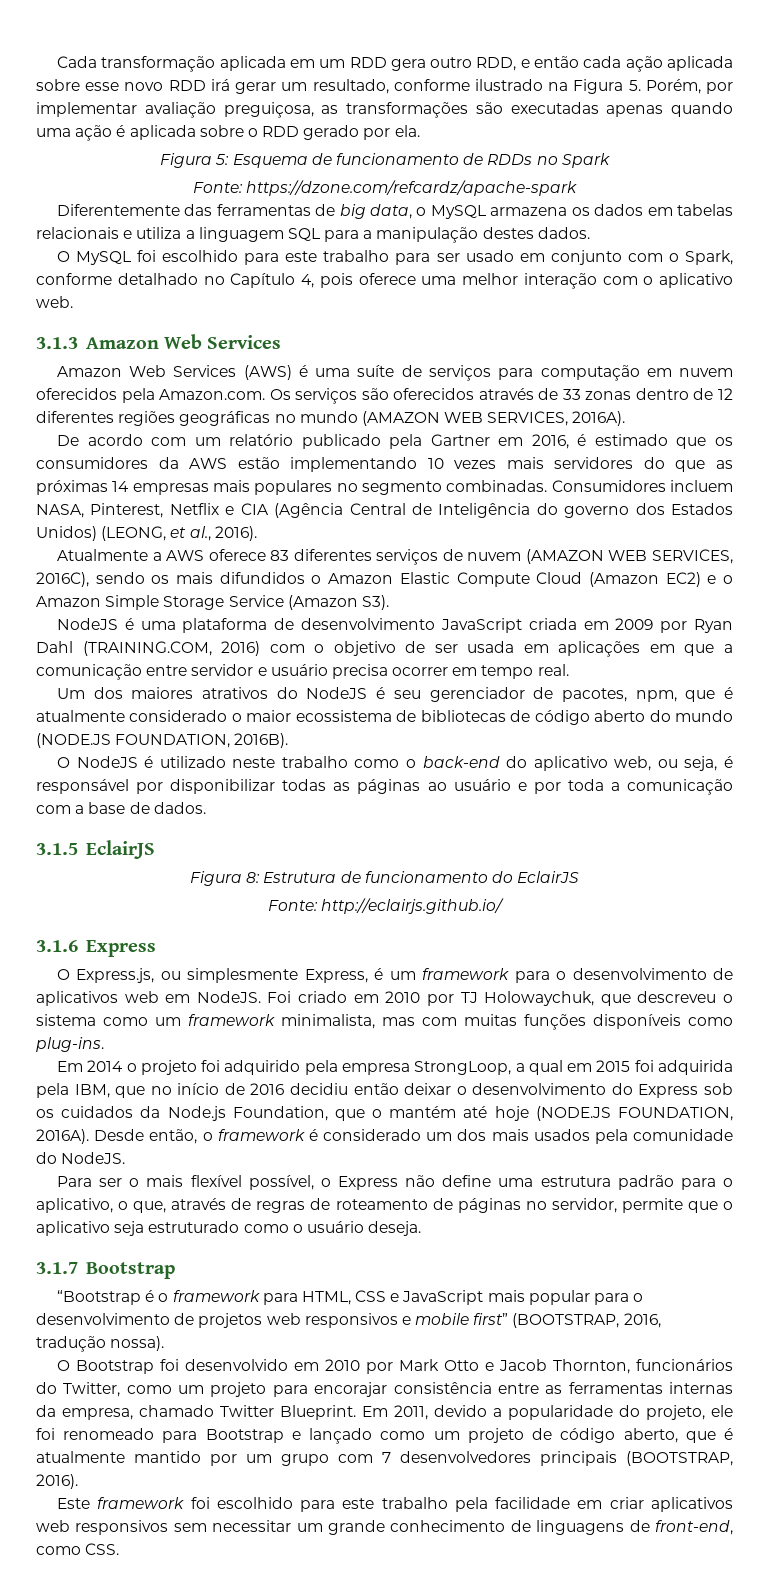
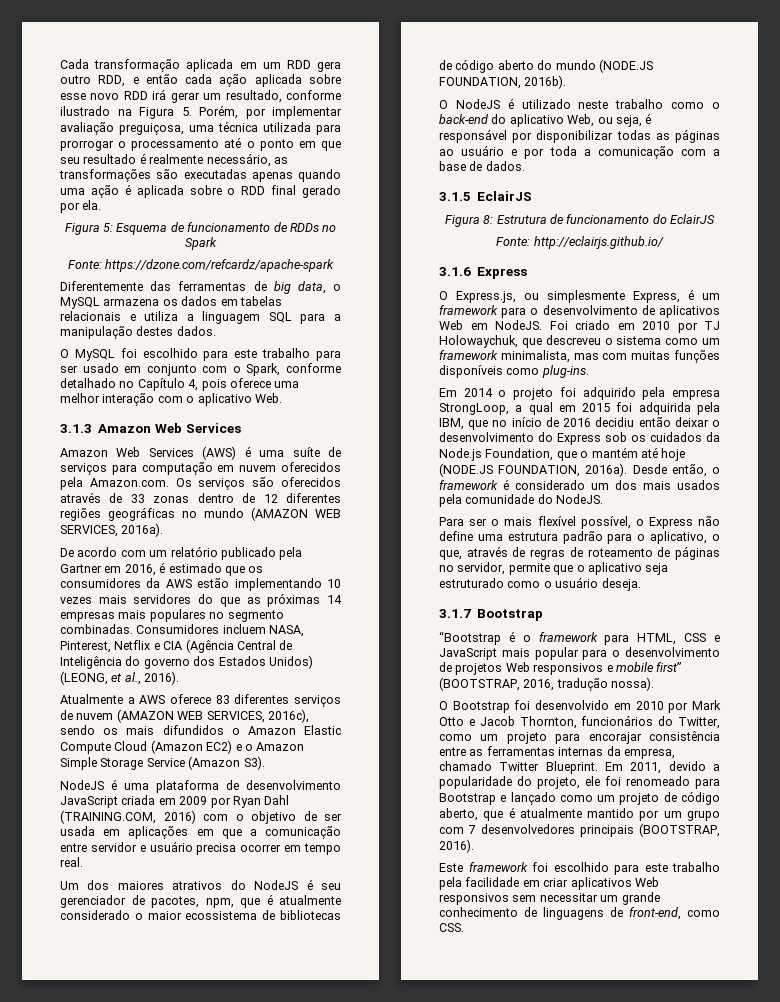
- Cada transformação aplicada em um RDD gera outro RDD, e então cada ação aplicada sobre esse novo RDD irá gerar um resultado, conforme ilustrado na Figura 5. Porém, por implementar avaliação preguiçosa, as transformações são executadas apenas quando uma ação é aplicada sobre o RDD gerado por ela.
+ Cada transformação aplicada em um RDD gera outro RDD, e então cada ação aplicada sobre esse novo RDD irá gerar um resultado, conforme ilustrado na Figura 5. Porém, por implementar avaliação preguiçosa, uma técnica utilizada para prorrogar o processamento até o ponto em que seu resultado é realmente necessário, as transformações são executadas apenas quando uma ação é aplicada sobre o RDD final gerado por ela.
- O MySQL foi escolhido para este trabalho para ser usado em conjunto com o Spark, conforme detalhado no Capítulo 4, pois oferece uma melhor interação com o aplicativo web.
+ O MySQL foi escolhido para este trabalho para ser usado em conjunto com o Spark, conforme detalhado no Capítulo 4, pois oferece uma melhor interação com o aplicativo Web.
- Amazon Web Services (AWS) é uma suíte de serviços para computação em nuvem oferecidos pela Amazon.com. Os serviços são oferecidos através de 33 zonas dentro de 12 diferentes regiões geográficas no mundo (AMAZON WEB SERVICES, 2016A).
+ Amazon Web Services (AWS) é uma suíte de serviços para computação em nuvem oferecidos pela Amazon.com. Os serviços são oferecidos através de 33 zonas dentro de 12 diferentes regiões geográficas no mundo (AMAZON WEB SERVICES, 2016a).
- Atualmente a AWS oferece 83 diferentes serviços de nuvem (AMAZON WEB SERVICES, 2016C), sendo os mais difundidos o Amazon Elastic Compute Cloud (Amazon EC2) e o Amazon Simple Storage Service (Amazon S3).
+ Atualmente a AWS oferece 83 diferentes serviços de nuvem (AMAZON WEB SERVICES, 2016c), sendo os mais difundidos o Amazon Elastic Compute Cloud (Amazon EC2) e o Amazon Simple Storage Service (Amazon S3).
- Um dos maiores atrativos do NodeJS é seu gerenciador de pacotes, npm, que é atualmente considerado o maior ecossistema de bibliotecas de código aberto do mundo (NODE.JS FOUNDATION, 2016B).
+ Um dos maiores atrativos do NodeJS é seu gerenciador de pacotes, npm, que é atualmente considerado o maior ecossistema de bibliotecas de código aberto do mundo (NODE.JS FOUNDATION, 2016b).
- O NodeJS é utilizado neste trabalho como o back-end do aplicativo web, ou seja, é responsável por disponibilizar todas as páginas ao usuário e por toda a comunicação com a base de dados.
+ O NodeJS é utilizado neste trabalho como o back-end do aplicativo Web, ou seja, é responsável por disponibilizar todas as páginas ao usuário e por toda a comunicação com a base de dados.
- O Express.js, ou simplesmente Express, é um framework para o desenvolvimento de aplicativos web em NodeJS.
+ O Express.js, ou simplesmente Express, é um framework para o desenvolvimento de aplicativos Web em NodeJS.
- Em 2014 o projeto foi adquirido pela empresa StrongLoop, a qual em 2015 foi adquirida pela IBM, que no início de 2016 decidiu então deixar o desenvolvimento do Express sob os cuidados da Node.js Foundation, que o mantém até hoje (NODE.JS FOUNDATION, 2016A).
+ Em 2014 o projeto foi adquirido pela empresa StrongLoop, a qual em 2015 foi adquirida pela IBM, que no início de 2016 decidiu então deixar o desenvolvimento do Express sob os cuidados da Node.js Foundation, que o mantém até hoje (NODE.JS FOUNDATION, 2016a).
- “Bootstrap é o framework para HTML, CSS e JavaScript mais popular para o desenvolvimento de projetos web responsivos e mobile first” (BOOTSTRAP, 2016, tradução nossa).
+ “Bootstrap é o framework para HTML, CSS e JavaScript mais popular para o desenvolvimento de projetos Web responsivos e mobile first” (BOOTSTRAP, 2016, tradução nossa).
- Este framework foi escolhido para este trabalho pela facilidade em criar aplicativos web responsivos sem necessitar um grande conhecimento de linguagens de front-end, como CSS.
+ Este framework foi escolhido para este trabalho pela facilidade em criar aplicativos Web responsivos sem necessitar um grande conhecimento de linguagens de front-end, como CSS.

